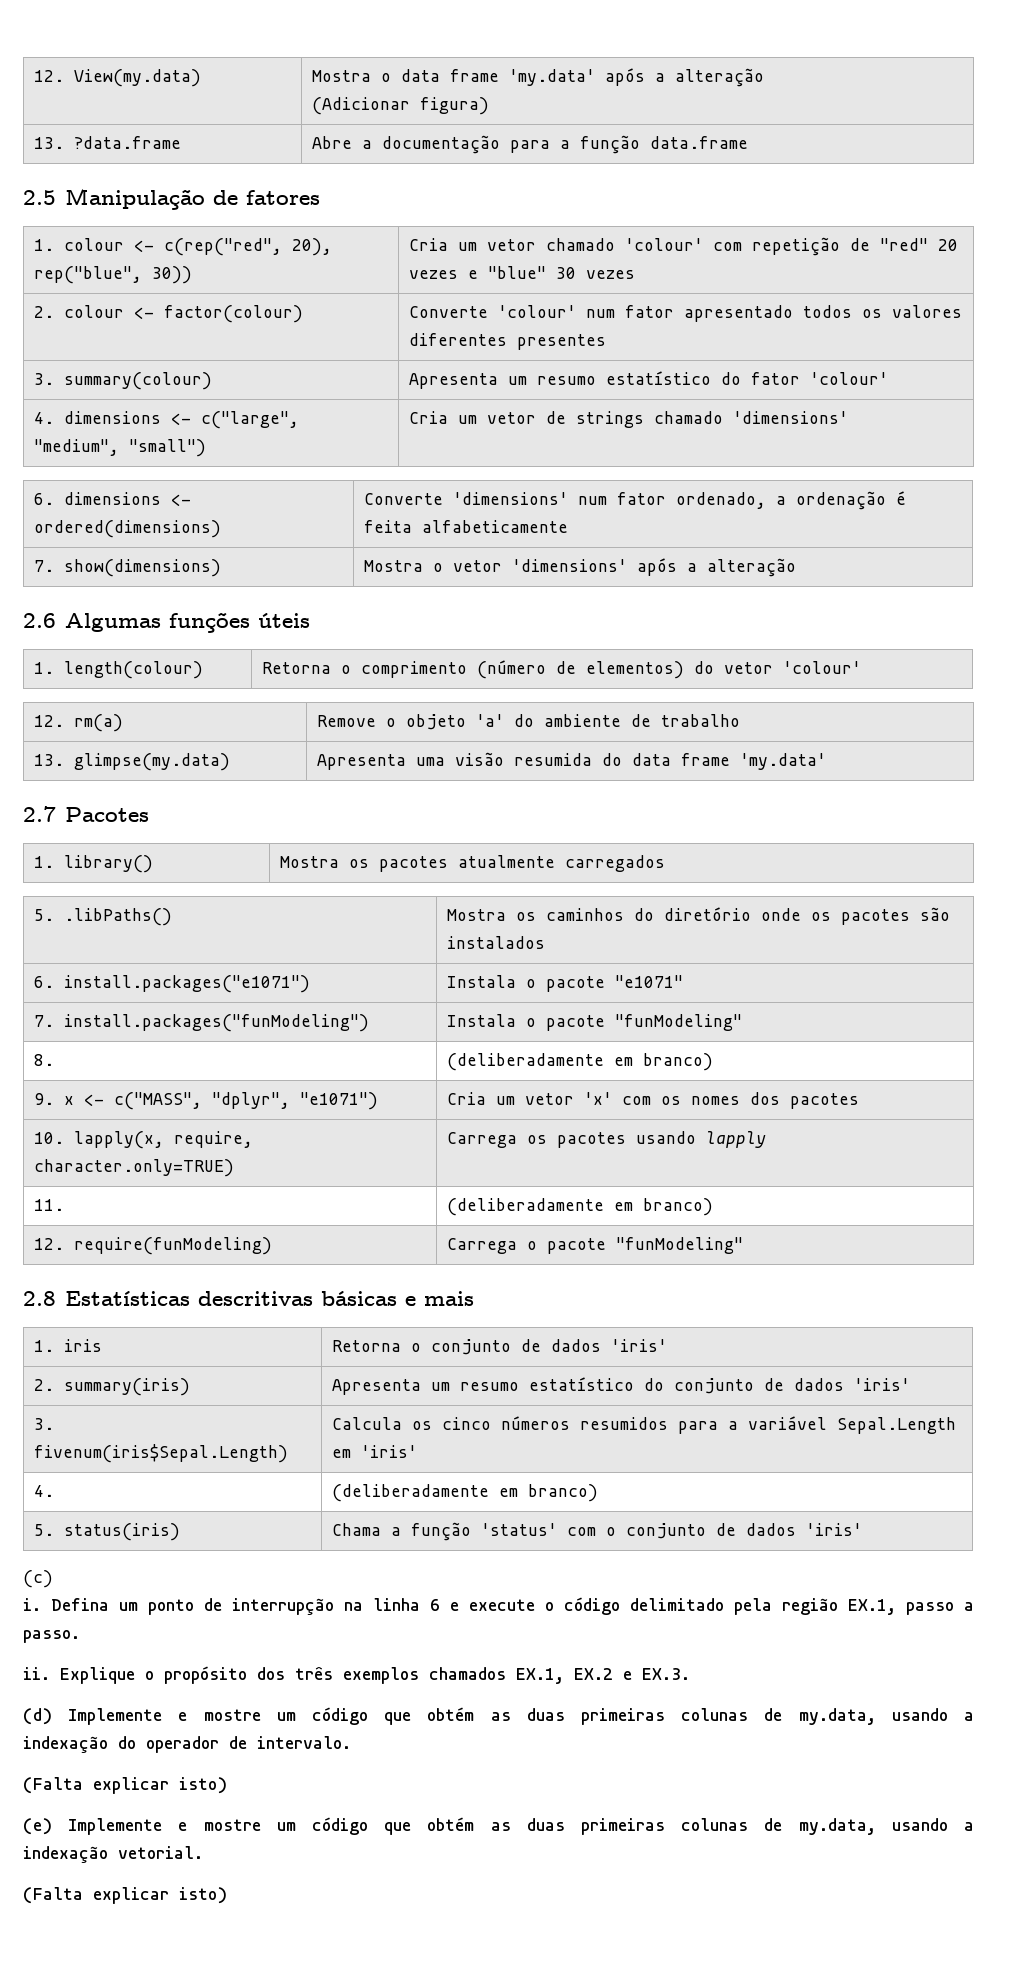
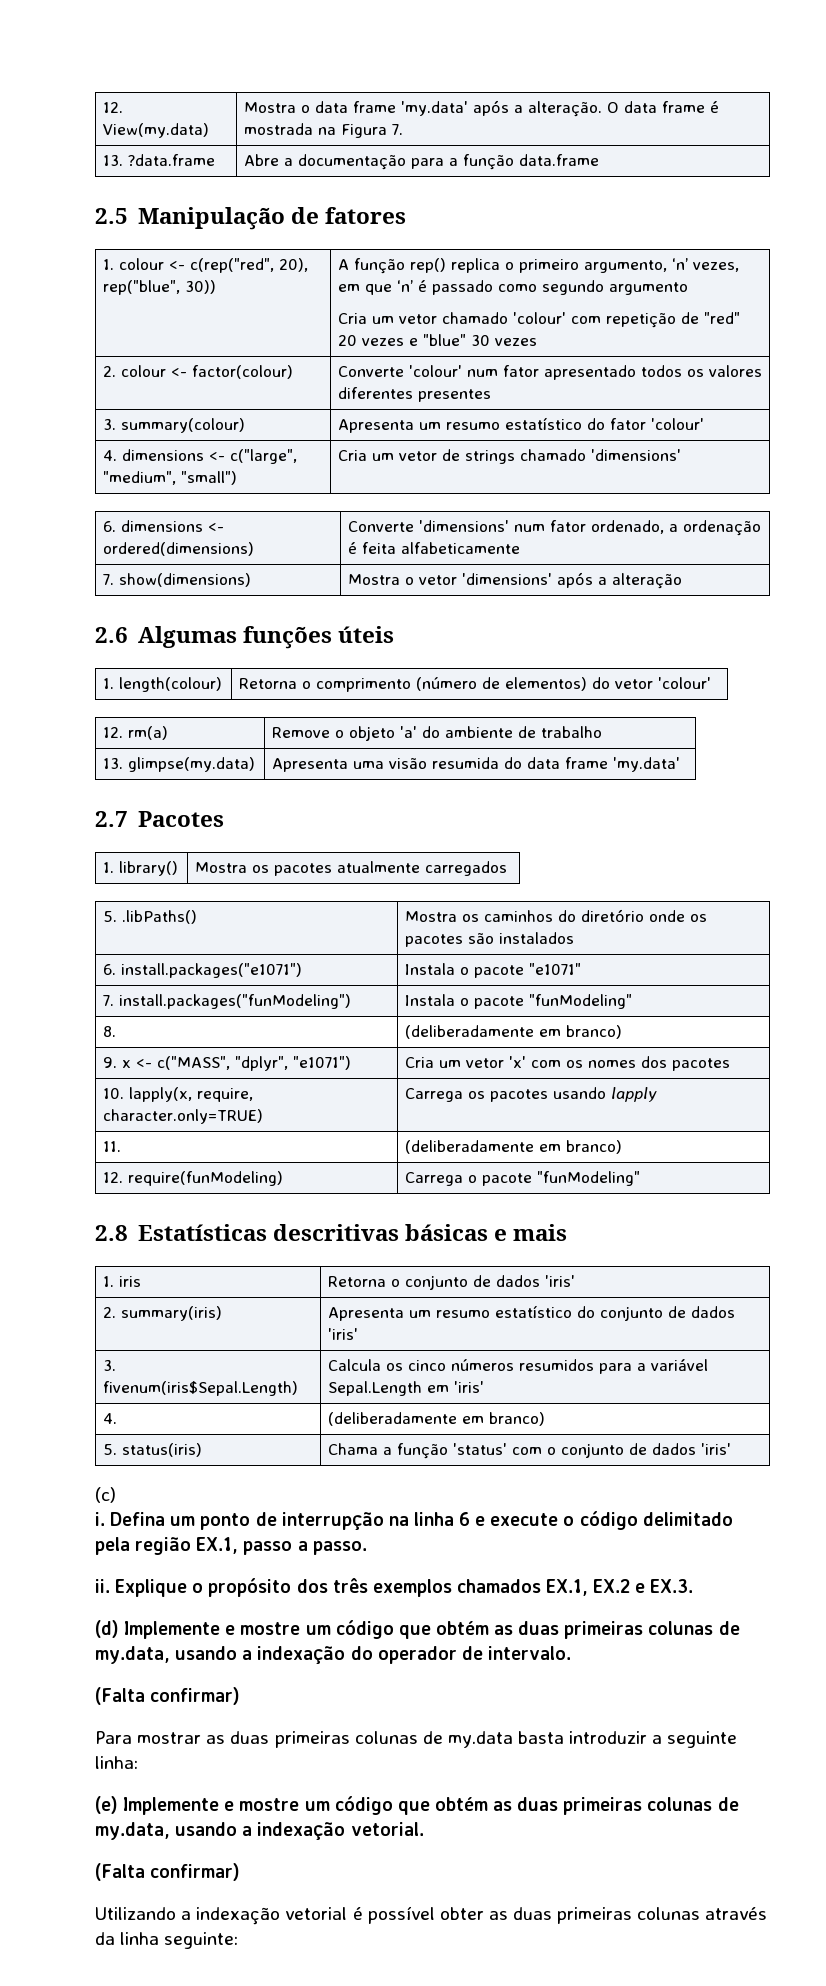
- 12. View(my.data) | Mostra o data frame 'my.data' após a alteração
- (Adicionar figura)
+ 12. View(my.data) | Mostra o data frame 'my.data' após a alteração. O data frame é mostrada na Figura 7.
- 1. colour <- c(rep("red", 20), rep("blue", 30)) | Cria um vetor chamado 'colour' com repetição de "red" 20 vezes e "blue" 30 vezes
+ 1. colour <- c(rep("red", 20), rep("blue", 30)) | A função rep() replica o primeiro argumento, ‘n’ vezes, em que ‘n’ é passado como segundo argumento
+ Cria um vetor chamado 'colour' com repetição de "red" 20 vezes e "blue" 30 vezes
  (d) Implemente e mostre um código que obtém as duas primeiras colunas de my.data, usando a indexação do operador de intervalo.
- (Falta explicar isto)
+ (Falta confirmar)
+ Para mostrar as duas primeiras colunas de my.data basta introduzir a seguinte linha:
  (e) Implemente e mostre um código que obtém as duas primeiras colunas de my.data, usando a indexação vetorial.
- (Falta explicar isto)
+ (Falta confirmar)
+ Utilizando a indexação vetorial é possível obter as duas primeiras colunas através da linha seguinte:

